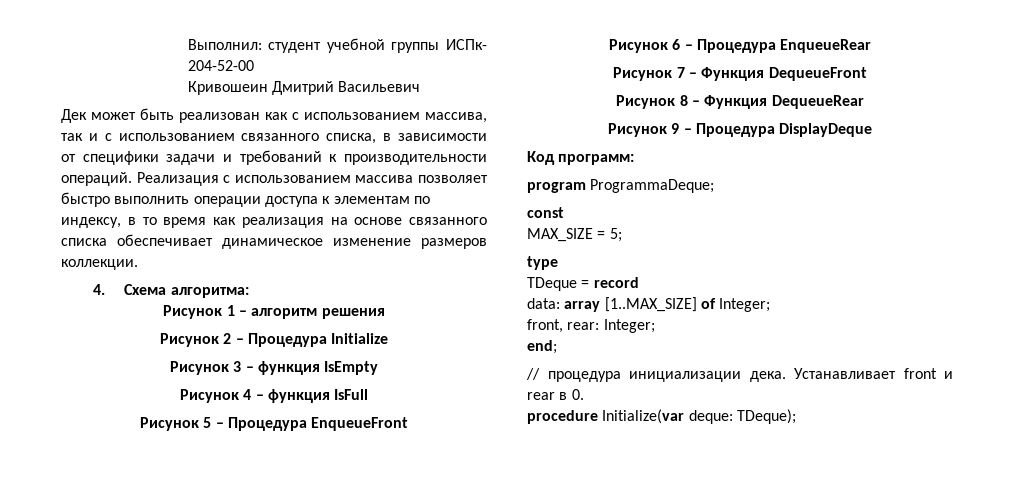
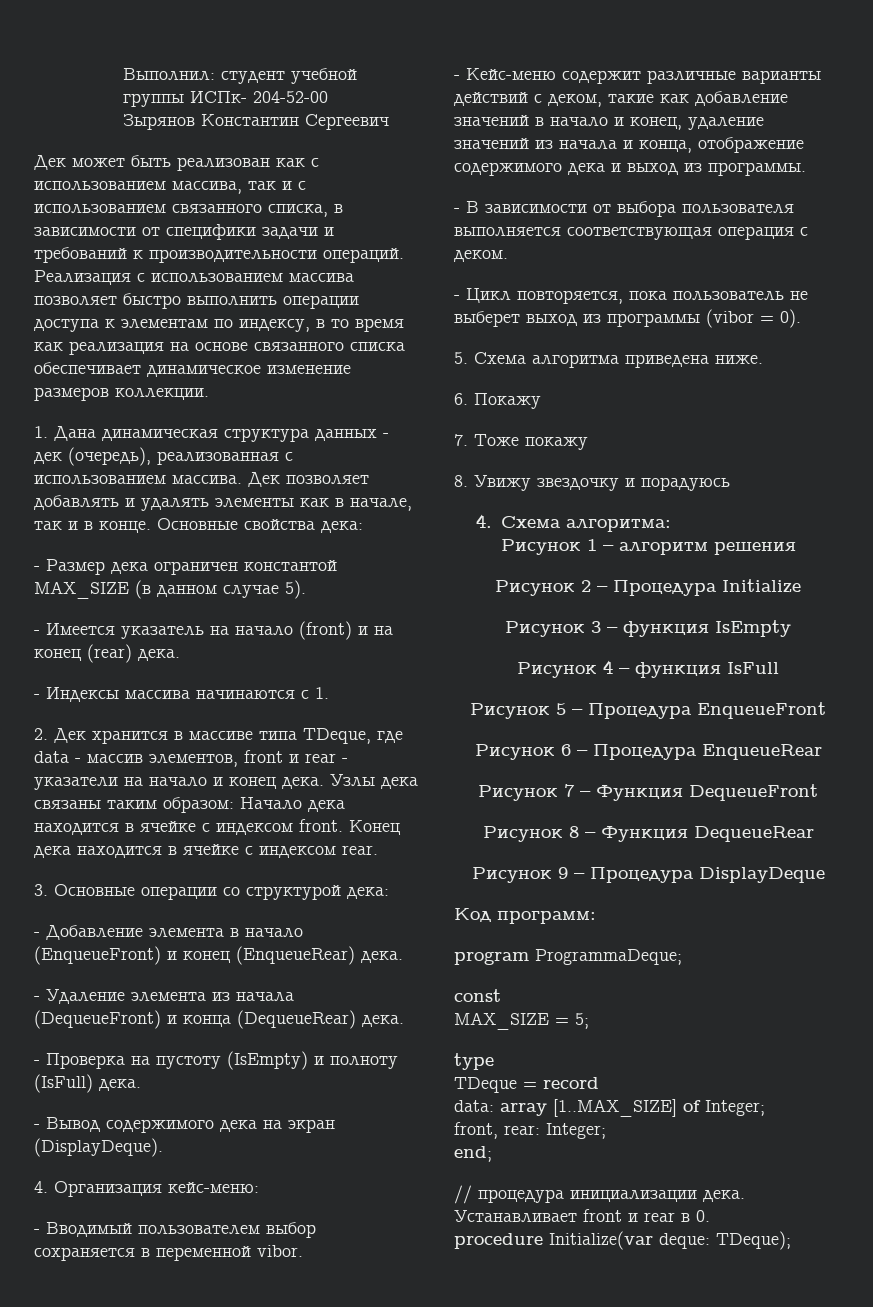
- Кривошеин Дмитрий Васильевич
+ Зырянов Константин Сергеевич
+ 1. Дана динамическая структура данных - дек (очередь), реализованная с использованием массива. Дек позволяет добавлять и удалять элементы как в начале, так и в конце. Основные свойства дека:
+ - Размер дека ограничен константой MAX_SIZE (в данном случае 5).
+ - Имеется указатель на начало (front) и на конец (rear) дека.
+ - Индексы массива начинаются с 1.
+ 2. Дек хранится в массиве типа TDeque, где data - массив элементов, front и rear - указатели на начало и конец дека. Узлы дека связаны таким образом: Начало дека находится в ячейке с индексом front. Конец дека находится в ячейке с индексом rear.
+ 3. Основные операции со структурой дека:
+ - Добавление элемента в начало (EnqueueFront) и конец (EnqueueRear) дека.
+ - Удаление элемента из начала (DequeueFront) и конца (DequeueRear) дека.
+ - Проверка на пустоту (IsEmpty) и полноту (IsFull) дека.
+ - Вывод содержимого дека на экран (DisplayDeque).
+ 4. Организация кейс-меню:
+ - Вводимый пользователем выбор сохраняется в переменной vibor.
+ - Кейс-меню содержит различные варианты действий с деком, такие как добавление значений в начало и конец, удаление значений из начала и конца, отображение содержимого дека и выход из программы.
+ - В зависимости от выбора пользователя выполняется соответствующая операция с деком.
+ - Цикл повторяется, пока пользователь не выберет выход из программы (vibor = 0).
+ 5. Схема алгоритма приведена ниже.
+ 6. Покажу
+ 7. Тоже покажу
+ 8. Увижу звездочку и порадуюсь

